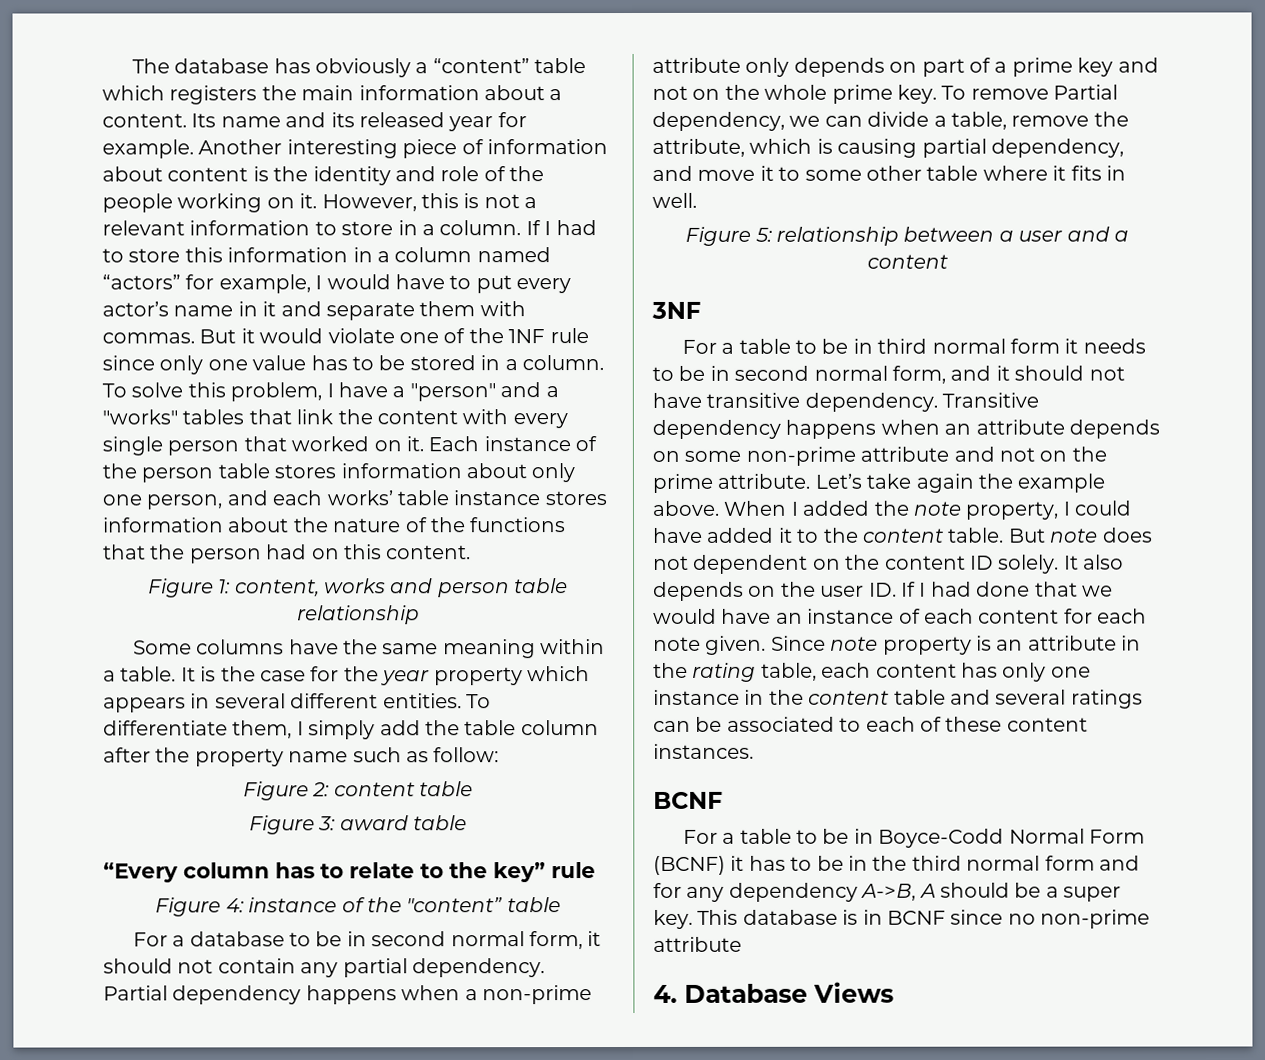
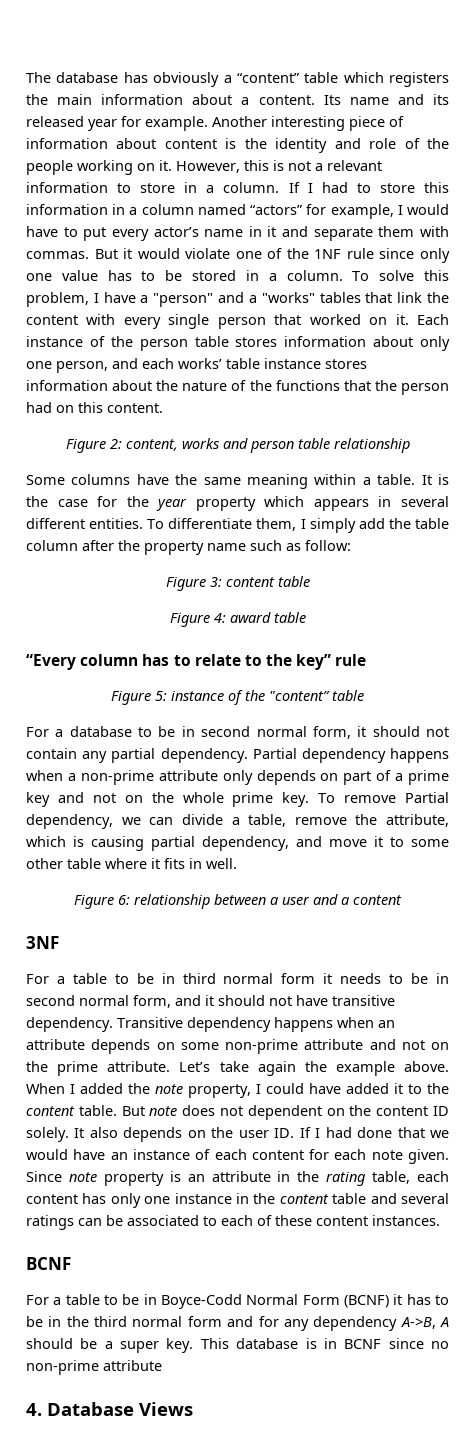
- Figure 1: content, works and person table relationship
+ Figure 2: content, works and person table relationship
- Figure 2: content table
+ Figure 3: content table
- Figure 3: award table
+ Figure 4: award table
- Figure 4: instance of the "content” table
+ Figure 5: instance of the "content” table
- Figure 5: relationship between a user and a content
+ Figure 6: relationship between a user and a content

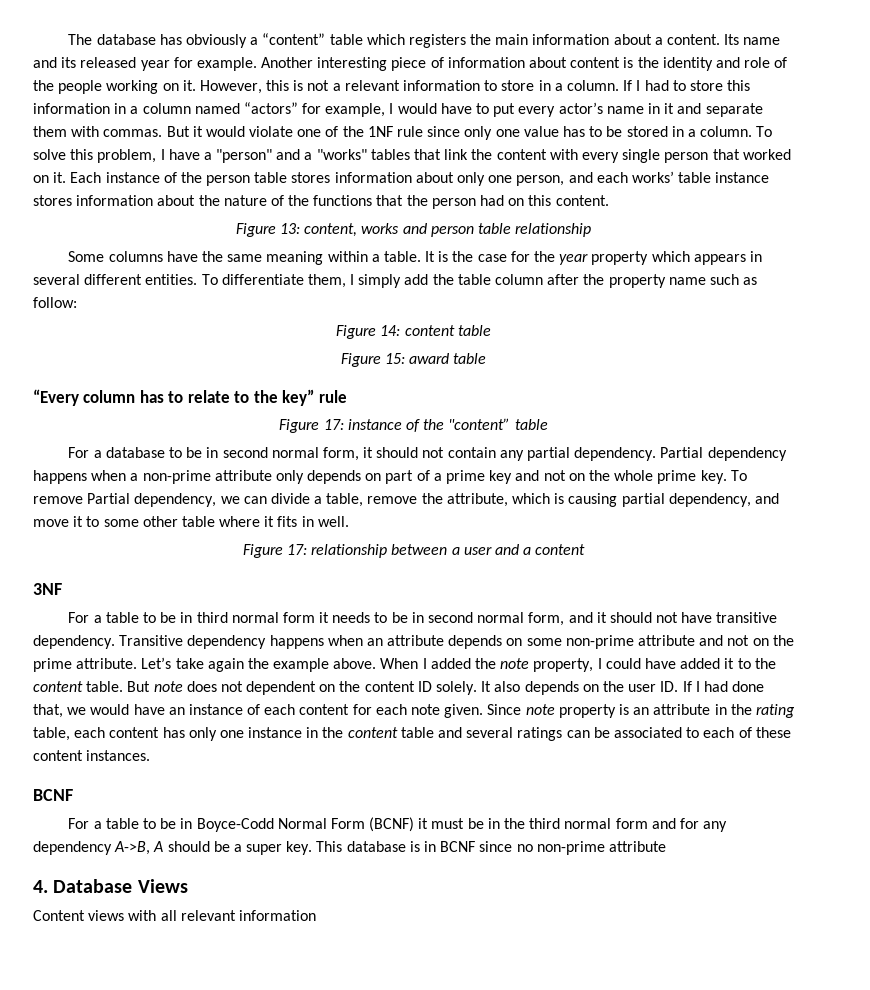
- Figure 2: content, works and person table relationship
+ Figure 13: content, works and person table relationship
- Figure 3: content table
+ Figure 14: content table
- Figure 4: award table
+ Figure 15: award table
- Figure 5: instance of the "content” table
+ Figure 17: instance of the "content” table
- Figure 6: relationship between a user and a content
+ Figure 17: relationship between a user and a content
- It also depends on the user ID. If I had done that we would have an instance of each content for each note given.
+ It also depends on the user ID. If I had done that, we would have an instance of each content for each note given.
- For a table to be in Boyce-Codd Normal Form (BCNF) it has to be in the third normal form and for any dependency A->B, A should be a super key.
+ For a table to be in Boyce-Codd Normal Form (BCNF) it must be in the third normal form and for any dependency A->B, A should be a super key.
+ Content views with all relevant information

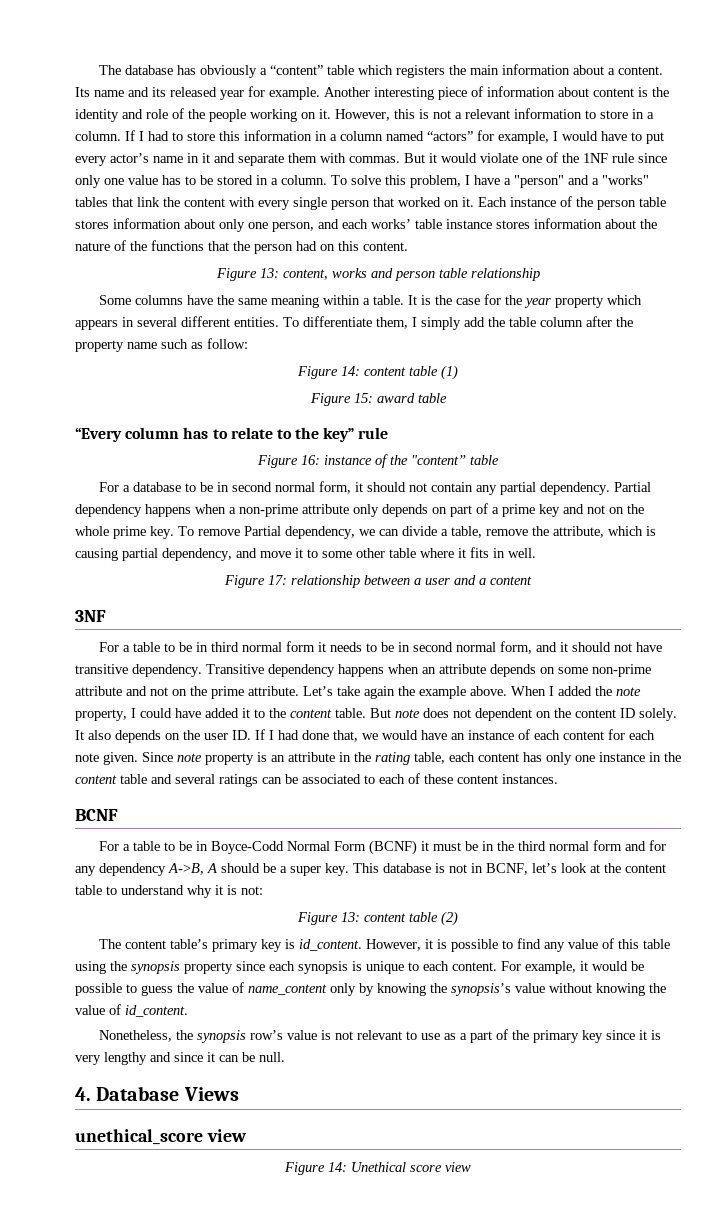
- Figure 14: content table
+ Figure 14: content table (1)
- Figure 17: instance of the "content” table
+ Figure 16: instance of the "content” table
- This database is in BCNF since no non-prime attribute
+ This database is not in BCNF, let’s look at the content table to understand why it is not:
+ Figure 13: content table (2)
+ The content table’s primary key is id_content. However, it is possible to find any value of this table using the synopsis property since each synopsis is unique to each content. For example, it would be possible to guess the value of name_content only by knowing the synopsis’s value without knowing the value of id_content.
+ Nonetheless, the synopsis row’s value is not relevant to use as a part of the primary key since it is very lengthy and since it can be null.
  4. Database Views
- Content views with all relevant information
+ unethical_score view
+ Figure 14: Unethical score view

